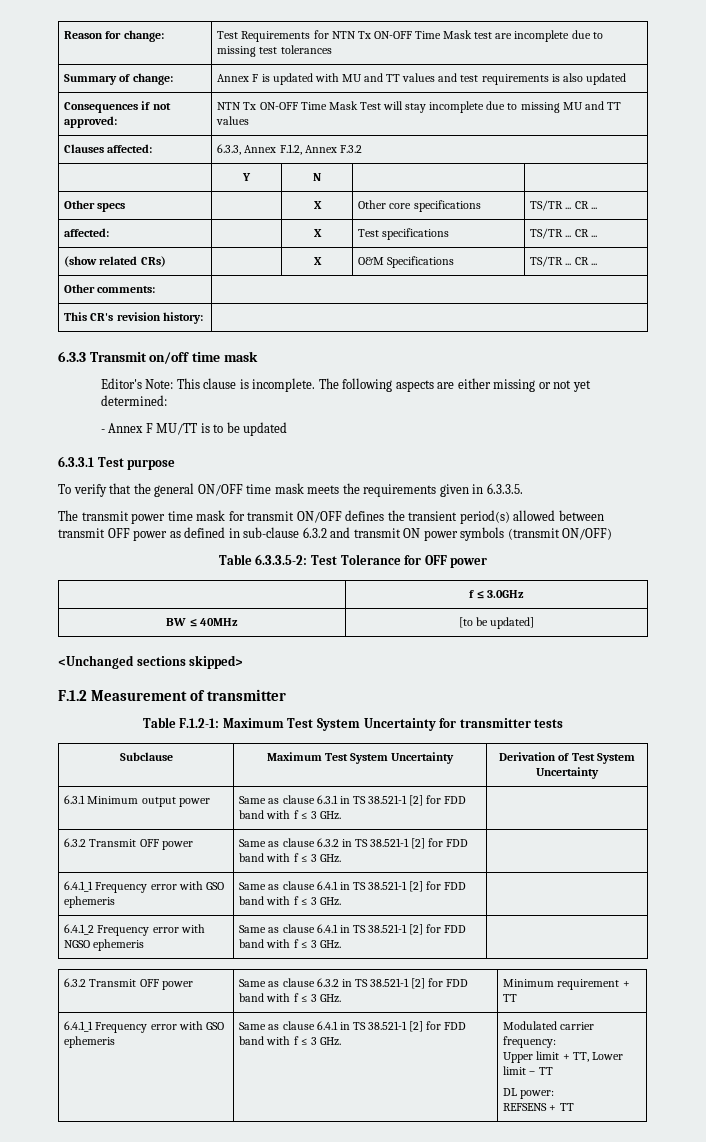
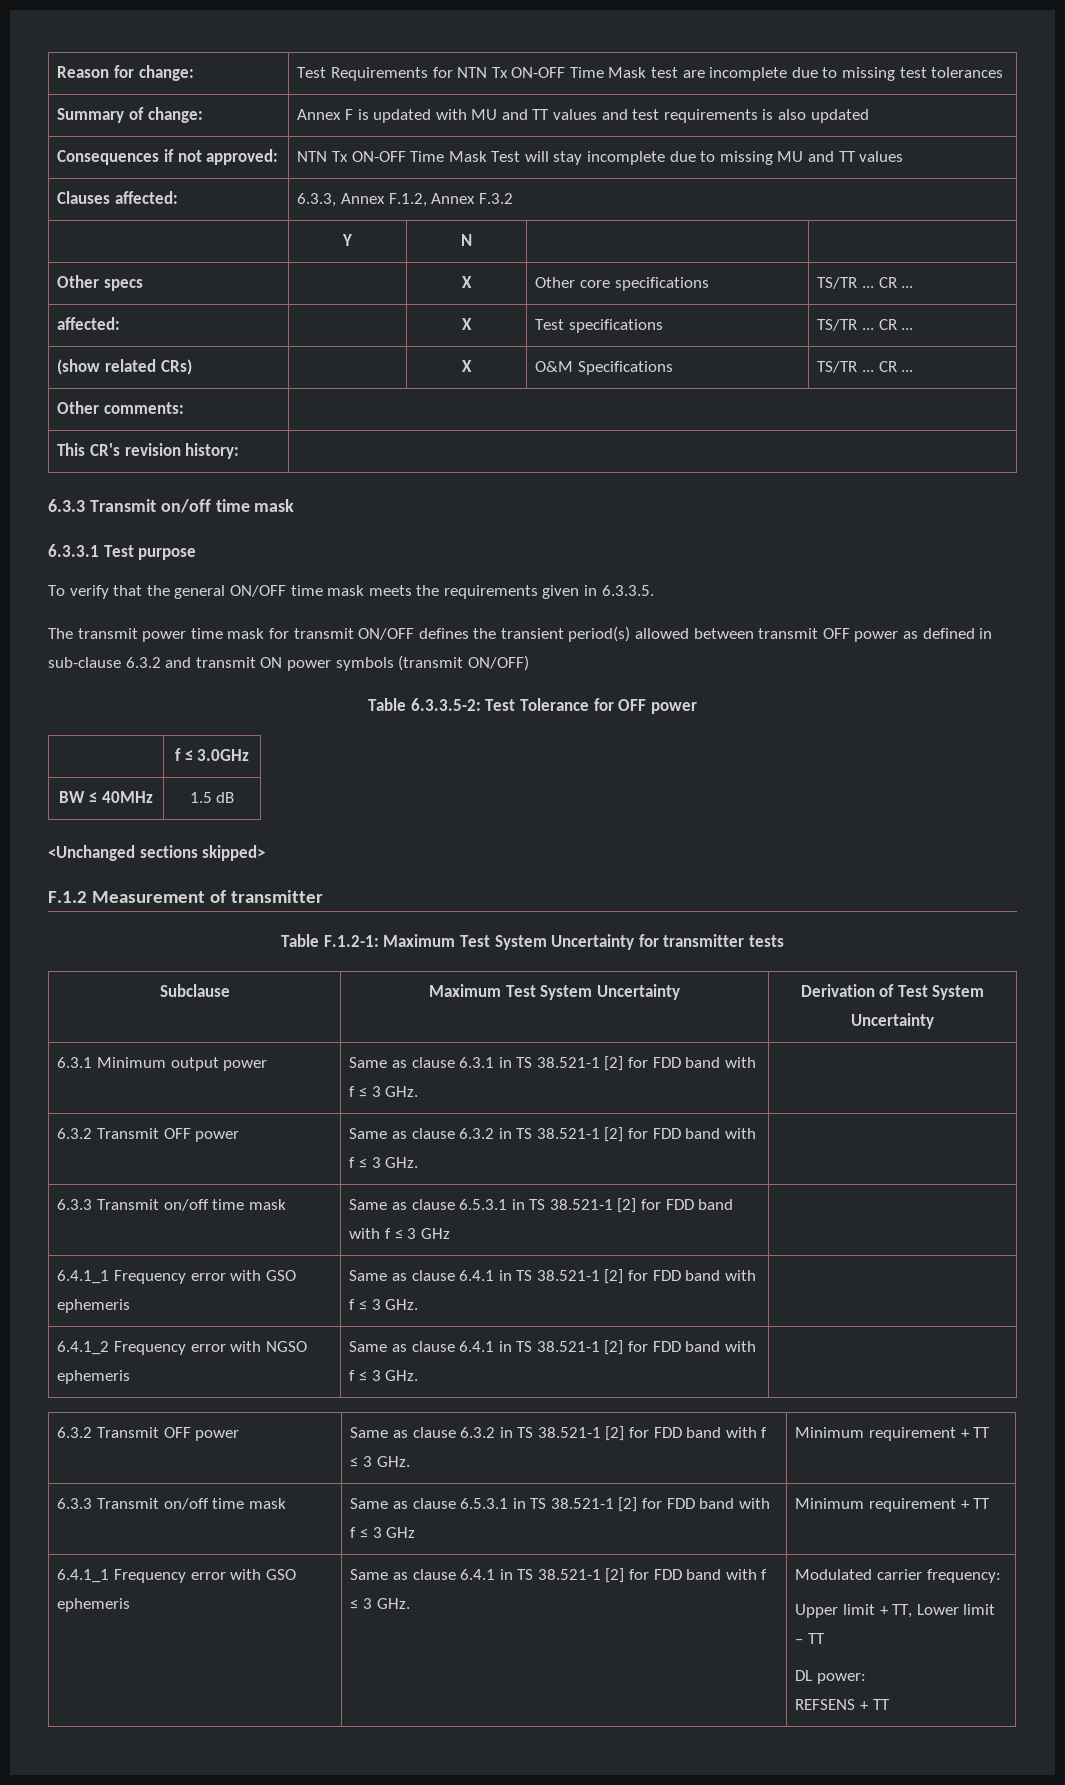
- Editor's Note: This clause is incomplete. The following aspects are either missing or not yet determined:
- - Annex F MU/TT is to be updated
- BW ≤ 40MHz | [to be updated]
+ BW ≤ 40MHz | 1.5 dB
  6.3.1 Minimum output power | Same as clause 6.3.1 in TS 38.521-1 [2] for FDD band with f ≤ 3 GHz. |
  6.3.2 Transmit OFF power | Same as clause 6.3.2 in TS 38.521-1 [2] for FDD band with f ≤ 3 GHz. |
+ 6.3.3 Transmit on/off time mask | Same as clause 6.5.3.1 in TS 38.521-1 [2] for FDD band with f ≤ 3 GHz |
+ 6.3.3 Transmit on/off time mask | Same as clause 6.5.3.1 in TS 38.521-1 [2] for FDD band with f ≤ 3 GHz | Minimum requirement + TT

